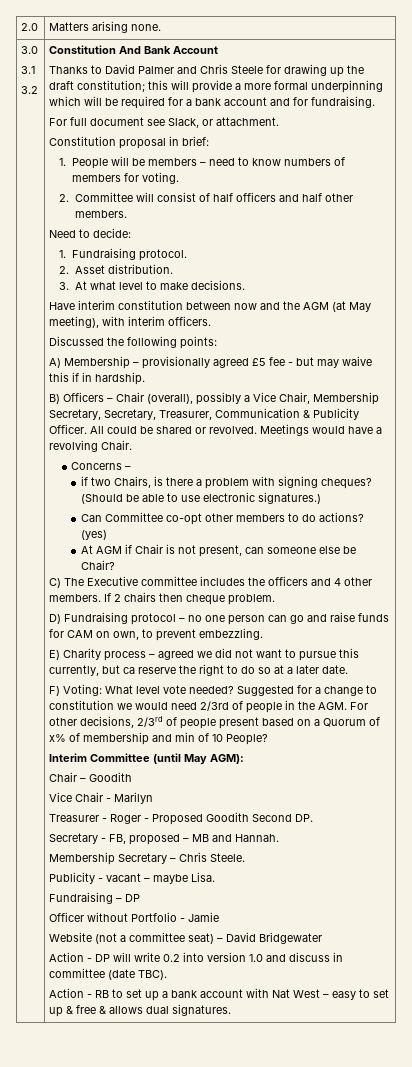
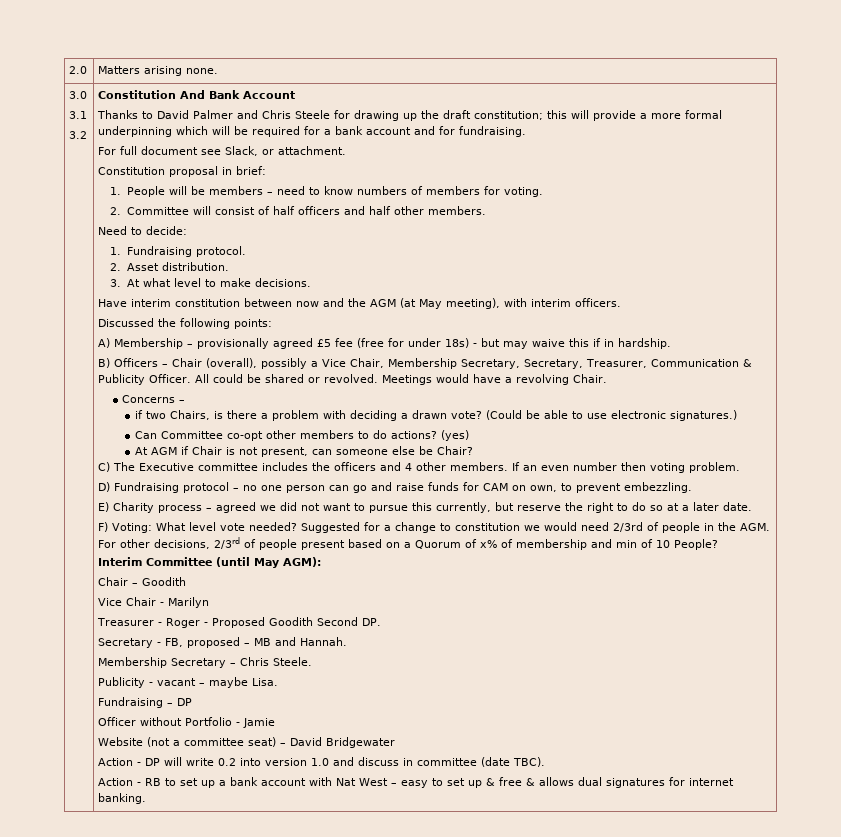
- A) Membership – provisionally agreed £5 fee - but may waive this if in hardship.
+ A) Membership – provisionally agreed £5 fee (free for under 18s) - but may waive this if in hardship.
- if two Chairs, is there a problem with signing cheques? (Should be able to use electronic signatures.)
+ if two Chairs, is there a problem with deciding a drawn vote? (Could be able to use electronic signatures.)
- If 2 chairs then cheque problem.
+ If an even number then voting problem.
- E) Charity process – agreed we did not want to pursue this currently, but ca reserve the right to do so at a later date.
+ E) Charity process – agreed we did not want to pursue this currently, but reserve the right to do so at a later date.
- Action - RB to set up a bank account with Nat West – easy to set up & free & allows dual signatures.
+ Action - RB to set up a bank account with Nat West – easy to set up & free & allows dual signatures for internet banking.

